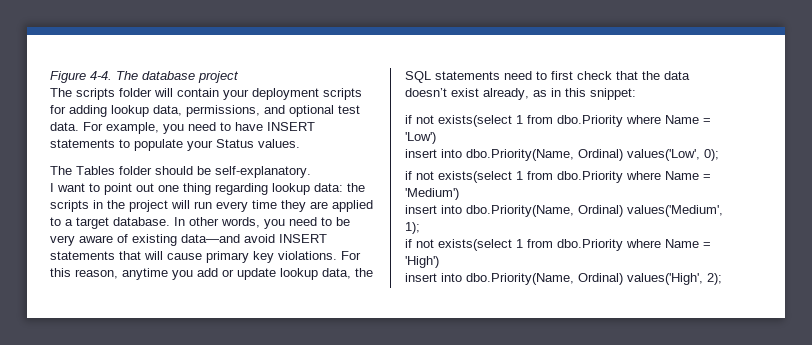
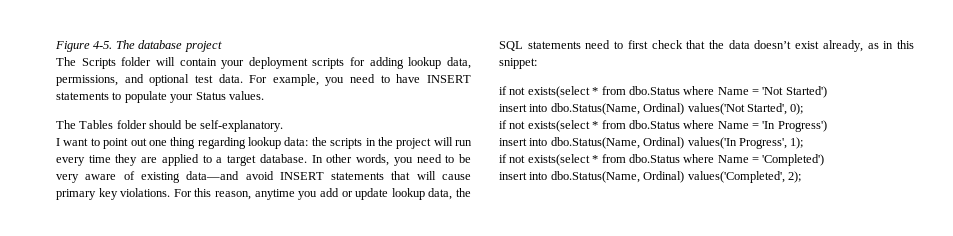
- Figure 4-4.
+ Figure 4-5.
- The scripts folder will contain your deployment scripts for adding lookup data, permissions, and optional test data.
+ The Scripts folder will contain your deployment scripts for adding lookup data, permissions, and optional test data.
- if not exists(select 1 from dbo.Priority where Name = 'Low')
- insert into dbo.Priority(Name, Ordinal) values('Low', 0);
+ if not exists(select * from dbo.Status where Name = 'Not Started')
+ insert into dbo.Status(Name, Ordinal) values('Not Started', 0);
- if not exists(select 1 from dbo.Priority where Name = 'Medium')
- insert into dbo.Priority(Name, Ordinal) values('Medium', 1);
+ if not exists(select * from dbo.Status where Name = 'In Progress')
+ insert into dbo.Status(Name, Ordinal) values('In Progress', 1);
- if not exists(select 1 from dbo.Priority where Name = 'High')
- insert into dbo.Priority(Name, Ordinal) values('High', 2);
+ if not exists(select * from dbo.Status where Name = 'Completed')
+ insert into dbo.Status(Name, Ordinal) values('Completed', 2);

